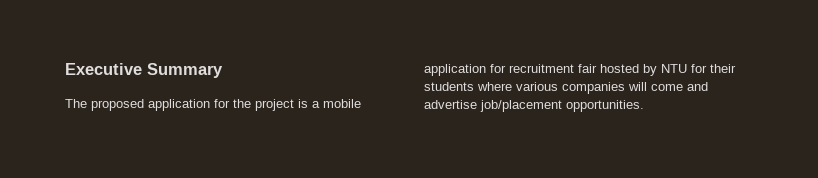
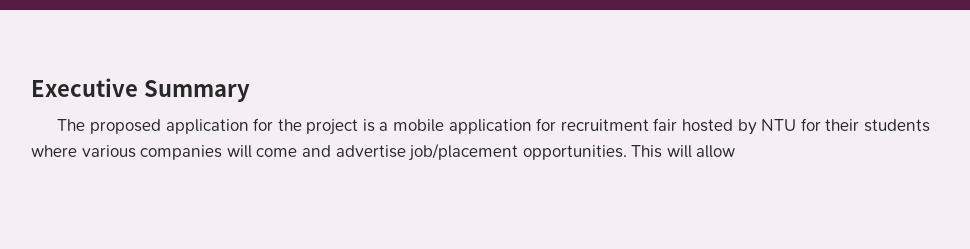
+ This will allow

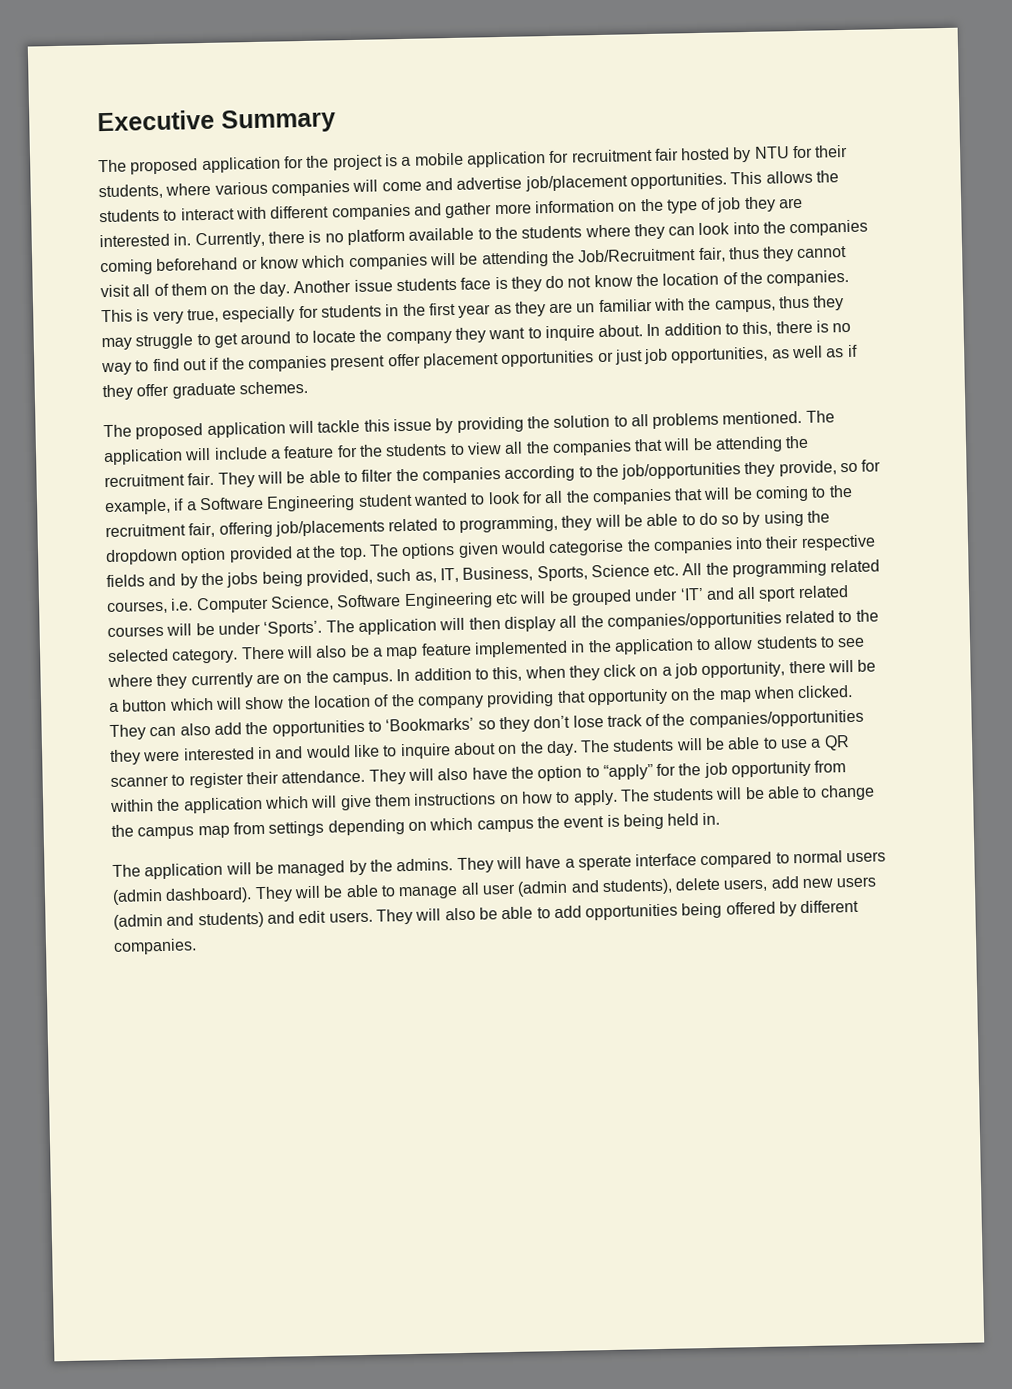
- The proposed application for the project is a mobile application for recruitment fair hosted by NTU for their students where various companies will come and advertise job/placement opportunities.
+ The proposed application for the project is a mobile application for recruitment fair hosted by NTU for their students, where various companies will come and advertise job/placement opportunities.
- This will allow
+ This allows the students to interact with different companies and gather more information on the type of job they are interested in. Currently, there is no platform available to the students where they can look into the companies coming beforehand or know which companies will be attending the Job/Recruitment fair, thus they cannot visit all of them on the day. Another issue students face is they do not know the location of the companies. This is very true, especially for students in the first year as they are un familiar with the campus, thus they may struggle to get around to locate the company they want to inquire about. In addition to this, there is no way to find out if the companies present offer placement opportunities or just job opportunities, as well as if they offer graduate schemes.
+ The proposed application will tackle this issue by providing the solution to all problems mentioned. The application will include a feature for the students to view all the companies that will be attending the recruitment fair. They will be able to filter the companies according to the job/opportunities they provide, so for example, if a Software Engineering student wanted to look for all the companies that will be coming to the recruitment fair, offering job/placements related to programming, they will be able to do so by using the dropdown option provided at the top. The options given would categorise the companies into their respective fields and by the jobs being provided, such as, IT, Business, Sports, Science etc. All the programming related courses, i.e. Computer Science, Software Engineering etc will be grouped under ‘IT’ and all sport related courses will be under ‘Sports’. The application will then display all the companies/opportunities related to the selected category. There will also be a map feature implemented in the application to allow students to see where they currently are on the campus. In addition to this, when they click on a job opportunity, there will be a button which will show the location of the company providing that opportunity on the map when clicked. They can also add the opportunities to ‘Bookmarks’ so they don’t lose track of the companies/opportunities they were interested in and would like to inquire about on the day. The students will be able to use a QR scanner to register their attendance. They will also have the option to “apply” for the job opportunity from within the application which will give them instructions on how to apply. The students will be able to change the campus map from settings depending on which campus the event is being held in.
+ The application will be managed by the admins. They will have a sperate interface compared to normal users (admin dashboard). They will be able to manage all user (admin and students), delete users, add new users (admin and students) and edit users. They will also be able to add opportunities being offered by different companies.

